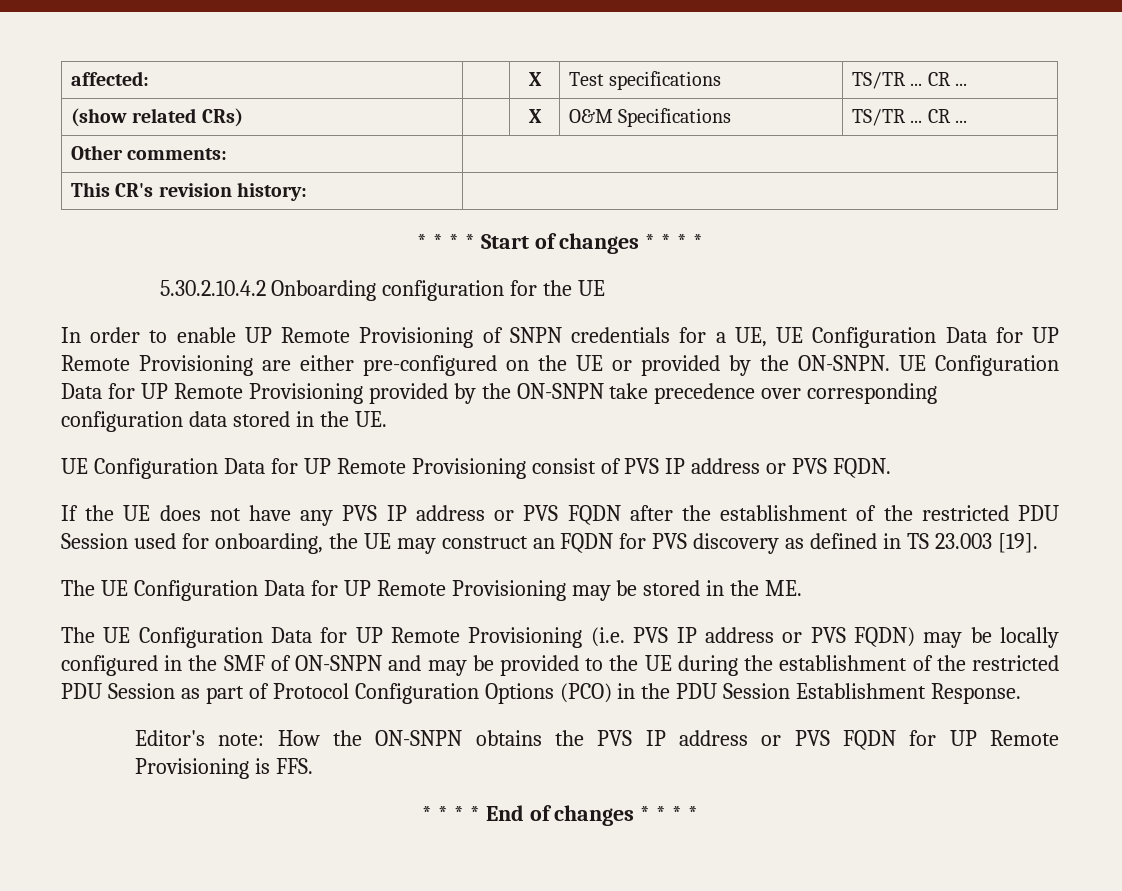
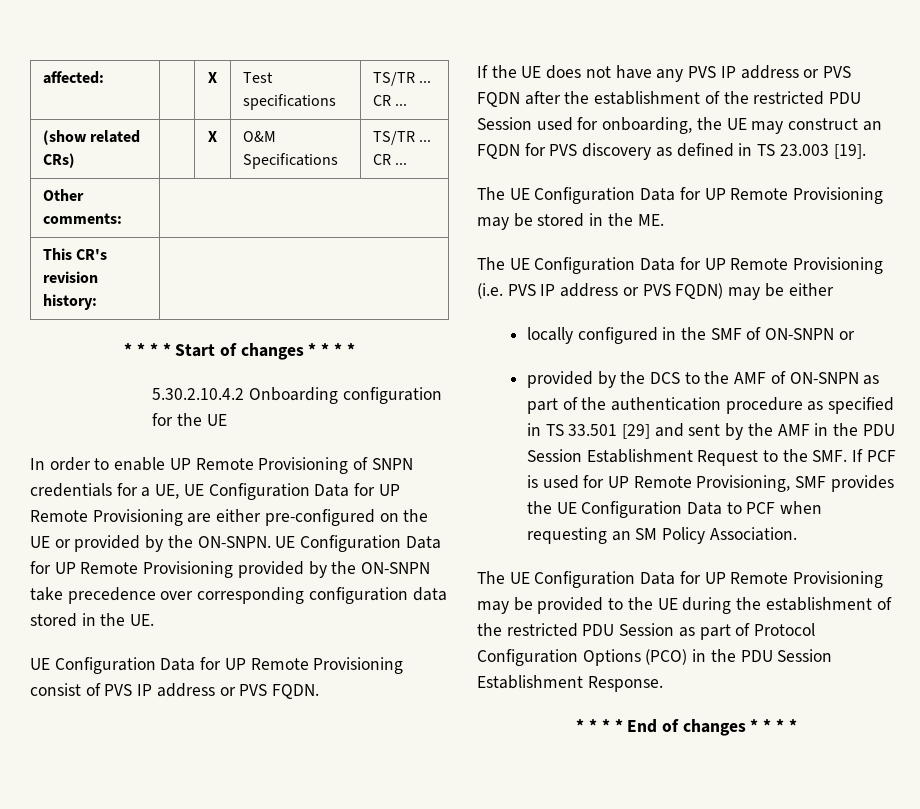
- The UE Configuration Data for UP Remote Provisioning (i.e. PVS IP address or PVS FQDN) may be locally configured in the SMF of ON-SNPN and may be provided to the UE during the establishment of the restricted PDU Session as part of Protocol Configuration Options (PCO) in the PDU Session Establishment Response.
+ The UE Configuration Data for UP Remote Provisioning (i.e. PVS IP address or PVS FQDN) may be either
+ locally configured in the SMF of ON-SNPN or
+ provided by the DCS to the AMF of ON-SNPN as part of the authentication procedure as specified in TS 33.501 [29] and sent by the AMF in the PDU Session Establishment Request to the SMF. If PCF is used for UP Remote Provisioning, SMF provides the UE Configuration Data to PCF when requesting an SM Policy Association.
+ The UE Configuration Data for UP Remote Provisioning may be provided to the UE during the establishment of the restricted PDU Session as part of Protocol Configuration Options (PCO) in the PDU Session Establishment Response.
- Editor's note: How the ON-SNPN obtains the PVS IP address or PVS FQDN for UP Remote Provisioning is FFS.

